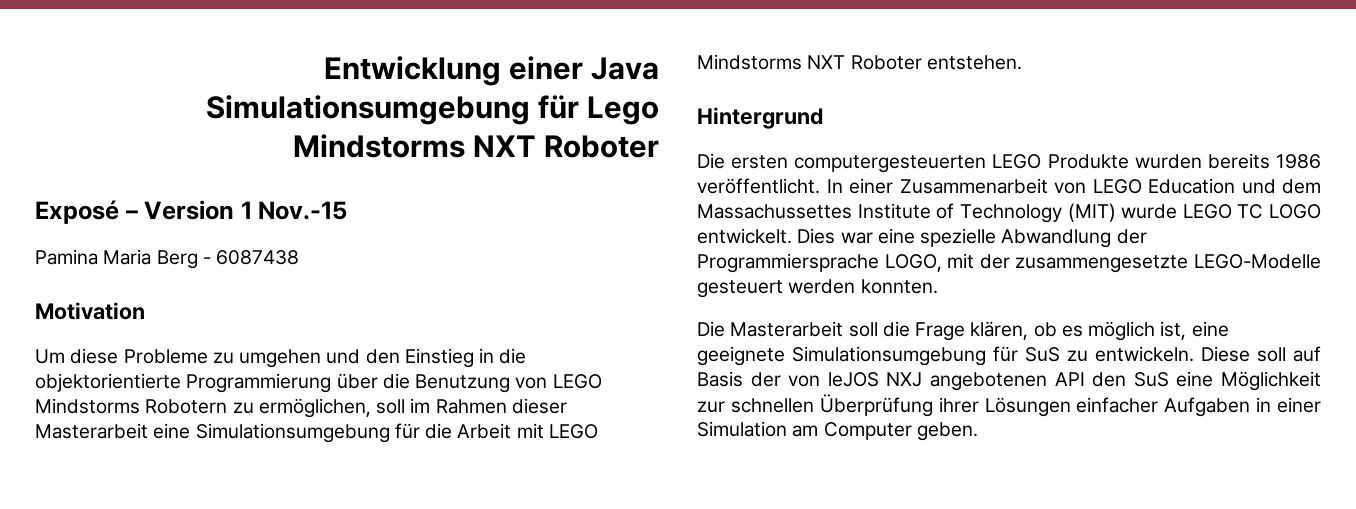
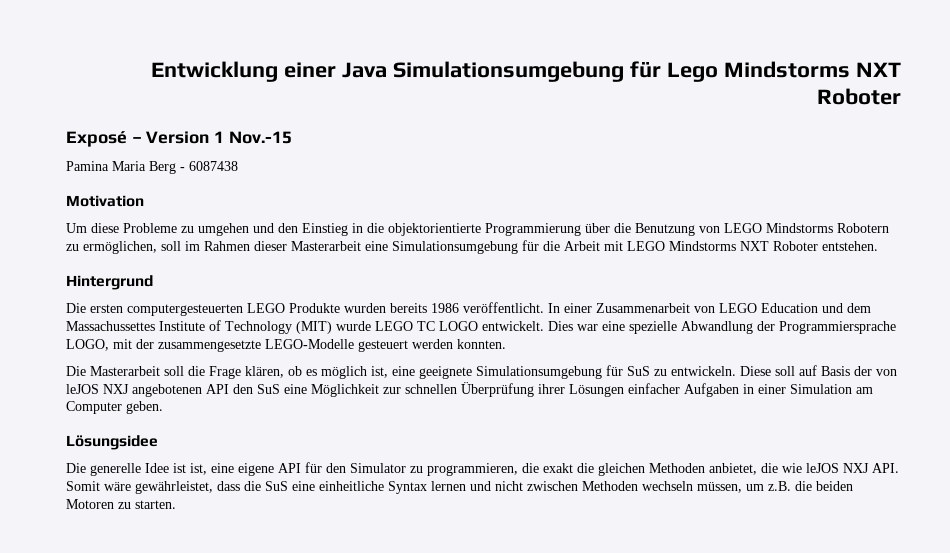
+ Lösungsidee
+ Die generelle Idee ist ist, eine eigene API für den Simulator zu programmieren, die exakt die gleichen Methoden anbietet, die wie leJOS NXJ API. Somit wäre gewährleistet, dass die SuS eine einheitliche Syntax lernen und nicht zwischen Methoden wechseln müssen, um z.B. die beiden Motoren zu starten.

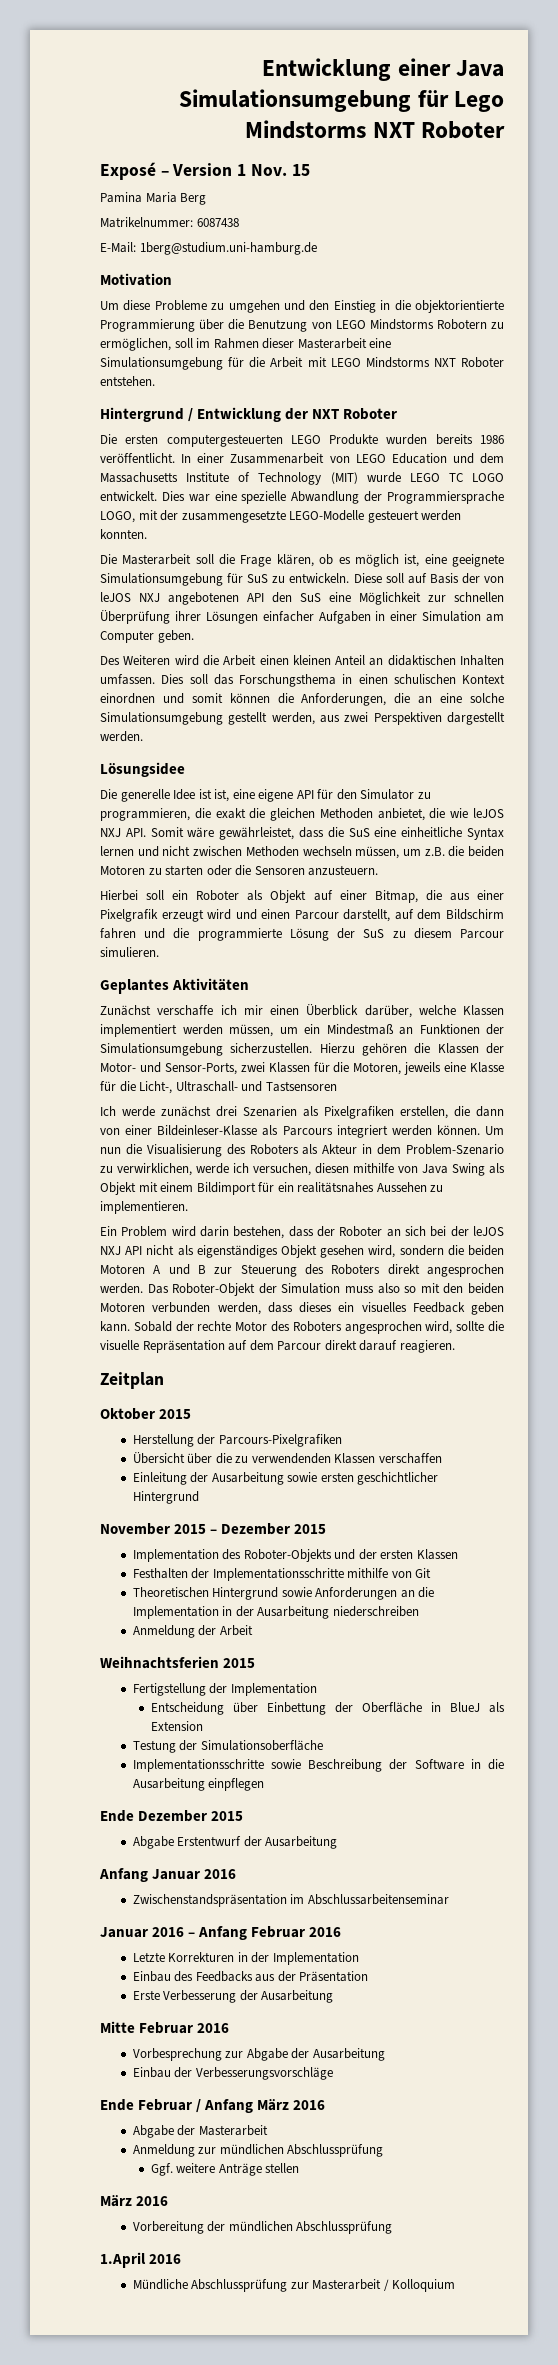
- Exposé – Version 1 Nov.-15
+ Exposé – Version 1 Nov. 15
- Pamina Maria Berg - 6087438
+ Pamina Maria Berg
+ Matrikelnummer: 6087438
+ E-Mail: 1berg@studium.uni-hamburg.de
- Hintergrund
+ Hintergrund / Entwicklung der NXT Roboter
- In einer Zusammenarbeit von LEGO Education und dem Massachussettes Institute of Technology (MIT) wurde LEGO TC LOGO entwickelt.
+ In einer Zusammenarbeit von LEGO Education und dem Massachusetts Institute of Technology (MIT) wurde LEGO TC LOGO entwickelt.
+ Des Weiteren wird die Arbeit einen kleinen Anteil an didaktischen Inhalten umfassen. Dies soll das Forschungsthema in einen schulischen Kontext einordnen und somit können die Anforderungen, die an eine solche Simulationsumgebung gestellt werden, aus zwei Perspektiven dargestellt werden.
- Die generelle Idee ist ist, eine eigene API für den Simulator zu programmieren, die exakt die gleichen Methoden anbietet, die wie leJOS NXJ API. Somit wäre gewährleistet, dass die SuS eine einheitliche Syntax lernen und nicht zwischen Methoden wechseln müssen, um z.B. die beiden Motoren zu starten.
+ Die generelle Idee ist ist, eine eigene API für den Simulator zu programmieren, die exakt die gleichen Methoden anbietet, die wie leJOS NXJ API. Somit wäre gewährleistet, dass die SuS eine einheitliche Syntax lernen und nicht zwischen Methoden wechseln müssen, um z.B. die beiden Motoren zu starten oder die Sensoren anzusteuern.
+ Hierbei soll ein Roboter als Objekt auf einer Bitmap, die aus einer Pixelgrafik erzeugt wird und einen Parcour darstellt, auf dem Bildschirm fahren und die programmierte Lösung der SuS zu diesem Parcour simulieren.
+ Geplantes Aktivitäten
+ Zunächst verschaffe ich mir einen Überblick darüber, welche Klassen implementiert werden müssen, um ein Mindestmaß an Funktionen der Simulationsumgebung sicherzustellen. Hierzu gehören die Klassen der Motor- und Sensor-Ports, zwei Klassen für die Motoren, jeweils eine Klasse für die Licht-, Ultraschall- und Tastsensoren
+ Ich werde zunächst drei Szenarien als Pixelgrafiken erstellen, die dann von einer Bildeinleser-Klasse als Parcours integriert werden können. Um nun die Visualisierung des Roboters als Akteur in dem Problem-Szenario zu verwirklichen, werde ich versuchen, diesen mithilfe von Java Swing als Objekt mit einem Bildimport für ein realitätsnahes Aussehen zu implementieren.
+ Ein Problem wird darin bestehen, dass der Roboter an sich bei der leJOS NXJ API nicht als eigenständiges Objekt gesehen wird, sondern die beiden Motoren A und B zur Steuerung des Roboters direkt angesprochen werden. Das Roboter-Objekt der Simulation muss also so mit den beiden Motoren verbunden werden, dass dieses ein visuelles Feedback geben kann. Sobald der rechte Motor des Roboters angesprochen wird, sollte die visuelle Repräsentation auf dem Parcour direkt darauf reagieren.
+ Zeitplan
+ Oktober 2015
+ Herstellung der Parcours-Pixelgrafiken
+ Übersicht über die zu verwendenden Klassen verschaffen
+ Einleitung der Ausarbeitung sowie ersten geschichtlicher Hintergrund
+ November 2015 – Dezember 2015
+ Implementation des Roboter-Objekts und der ersten Klassen
+ Festhalten der Implementationsschritte mithilfe von Git
+ Theoretischen Hintergrund sowie Anforderungen an die Implementation in der Ausarbeitung niederschreiben
+ Anmeldung der Arbeit
+ Weihnachtsferien 2015
+ Fertigstellung der Implementation
+ Entscheidung über Einbettung der Oberfläche in BlueJ als Extension
+ Testung der Simulationsoberfläche
+ Implementationsschritte sowie Beschreibung der Software in die Ausarbeitung einpflegen
+ Ende Dezember 2015
+ Abgabe Erstentwurf der Ausarbeitung
+ Anfang Januar 2016
+ Zwischenstandspräsentation im Abschlussarbeitenseminar
+ Januar 2016 – Anfang Februar 2016
+ Letzte Korrekturen in der Implementation
+ Einbau des Feedbacks aus der Präsentation
+ Erste Verbesserung der Ausarbeitung
+ Mitte Februar 2016
+ Vorbesprechung zur Abgabe der Ausarbeitung
+ Einbau der Verbesserungsvorschläge
+ Ende Februar / Anfang März 2016
+ Abgabe der Masterarbeit
+ Anmeldung zur mündlichen Abschlussprüfung
+ Ggf. weitere Anträge stellen
+ März 2016
+ Vorbereitung der mündlichen Abschlussprüfung
+ 1.April 2016
+ Mündliche Abschlussprüfung zur Masterarbeit / Kolloquium

